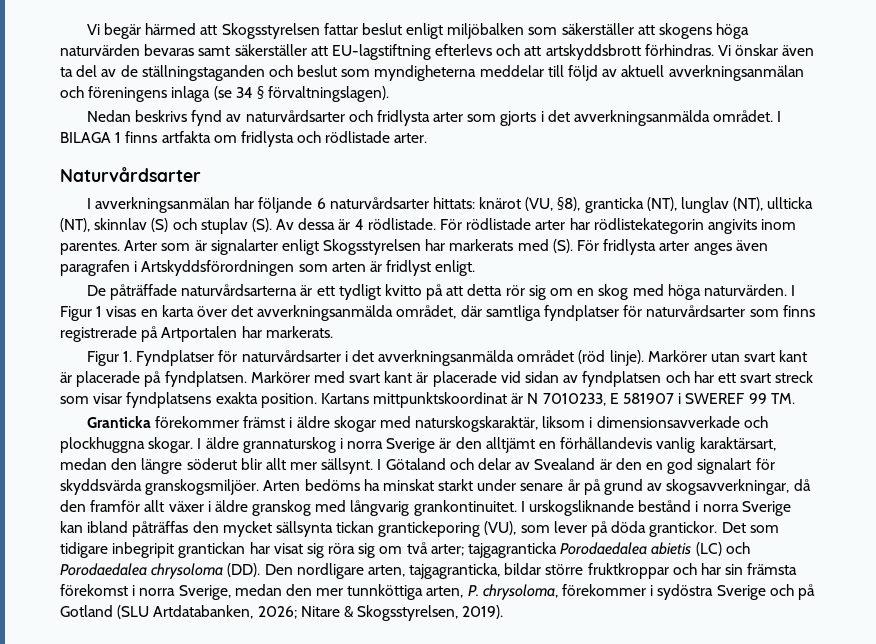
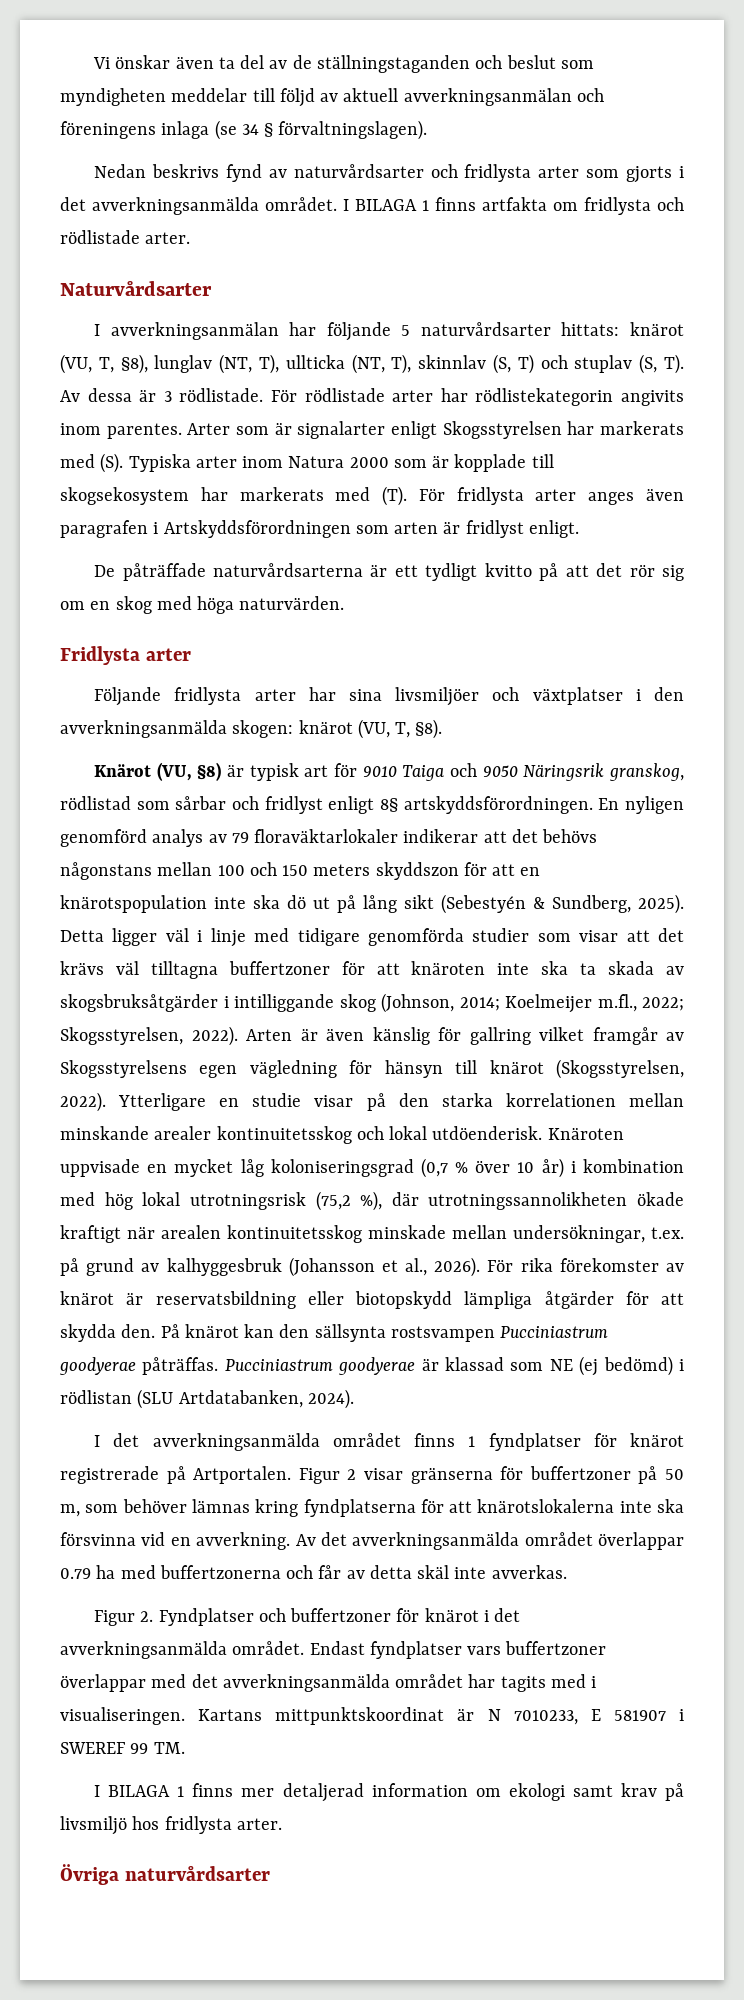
- Vi begär härmed att Skogsstyrelsen fattar beslut enligt miljöbalken som säkerställer att skogens höga naturvärden bevaras samt säkerställer att EU-lagstiftning efterlevs och att artskyddsbrott förhindras. Vi önskar även ta del av de ställningstaganden och beslut som myndigheterna meddelar till följd av aktuell avverkningsanmälan och föreningens inlaga (se 34 § förvaltningslagen).
+ Vi önskar även ta del av de ställningstaganden och beslut som myndigheten meddelar till följd av aktuell avverkningsanmälan och föreningens inlaga (se 34 § förvaltningslagen).
- I avverkningsanmälan har följande 6 naturvårdsarter hittats: knärot (VU, §8), granticka (NT), lunglav (NT), ullticka (NT), skinnlav (S) och stuplav (S). Av dessa är 4 rödlistade.
+ I avverkningsanmälan har följande 5 naturvårdsarter hittats: knärot (VU, T, §8), lunglav (NT, T), ullticka (NT, T), skinnlav (S, T) och stuplav (S, T). Av dessa är 3 rödlistade.
- Arter som är signalarter enligt Skogsstyrelsen har markerats med (S). För fridlysta arter anges även paragrafen i Artskyddsförordningen som arten är fridlyst enligt.
+ Arter som är signalarter enligt Skogsstyrelsen har markerats med (S). Typiska arter inom Natura 2000 som är kopplade till skogsekosystem har markerats med (T). För fridlysta arter anges även paragrafen i Artskyddsförordningen som arten är fridlyst enligt.
- De påträffade naturvårdsarterna är ett tydligt kvitto på att detta rör sig om en skog med höga naturvärden. I Figur 1 visas en karta över det avverkningsanmälda området, där samtliga fyndplatser för naturvårdsarter som finns registrerade på Artportalen har markerats.
- Figur 1. Fyndplatser för naturvårdsarter i det avverkningsanmälda området (röd linje). Markörer utan svart kant är placerade på fyndplatsen. Markörer med svart kant är placerade vid sidan av fyndplatsen och har ett svart streck som visar fyndplatsens exakta position.
+ De påträffade naturvårdsarterna är ett tydligt kvitto på att det rör sig om en skog med höga naturvärden.
+ Fridlysta arter
+ Följande fridlysta arter har sina livsmiljöer och växtplatser i den avverkningsanmälda skogen: knärot (VU, T, §8).
+ Knärot (VU, §8) är typisk art för 9010 Taiga och 9050 Näringsrik granskog, rödlistad som sårbar och fridlyst enligt 8§ artskyddsförordningen. En nyligen genomförd analys av 79 floraväktarlokaler indikerar att det behövs någonstans mellan 100 och 150 meters skyddszon för att en knärotspopulation inte ska dö ut på lång sikt (Sebestyén & Sundberg, 2025). Detta ligger väl i linje med tidigare genomförda studier som visar att det krävs väl tilltagna buffertzoner för att knäroten inte ska ta skada av skogsbruksåtgärder i intilliggande skog (Johnson, 2014; Koelmeijer m.fl., 2022; Skogsstyrelsen, 2022). Arten är även känslig för gallring vilket framgår av Skogsstyrelsens egen vägledning för hänsyn till knärot (Skogsstyrelsen, 2022). Ytterligare en studie visar på den starka korrelationen mellan minskande arealer kontinuitetsskog och lokal utdöenderisk. Knäroten uppvisade en mycket låg koloniseringsgrad (0,7 % över 10 år) i kombination med hög lokal utrotningsrisk (75,2 %), där utrotningssannolikheten ökade kraftigt när arealen kontinuitetsskog minskade mellan undersökningar, t.ex. på grund av kalhyggesbruk (Johansson et al., 2026). För rika förekomster av knärot är reservatsbildning eller biotopskydd lämpliga åtgärder för att skydda den. På knärot kan den sällsynta rostsvampen Pucciniastrum goodyerae påträffas. Pucciniastrum goodyerae är klassad som NE (ej bedömd) i rödlistan (SLU Artdatabanken, 2024).
+ I det avverkningsanmälda området finns 1 fyndplatser för knärot registrerade på Artportalen. Figur 2 visar gränserna för buffertzoner på 50 m, som behöver lämnas kring fyndplatserna för att knärotslokalerna inte ska försvinna vid en avverkning. Av det avverkningsanmälda området överlappar 0.79 ha med buffertzonerna och får av detta skäl inte avverkas.
+ Figur 2. Fyndplatser och buffertzoner för knärot i det avverkningsanmälda området. Endast fyndplatser vars buffertzoner överlappar med det avverkningsanmälda området har tagits med i visualiseringen.
- Granticka förekommer främst i äldre skogar med naturskogskaraktär, liksom i dimensionsavverkade och plockhuggna skogar. I äldre grannaturskog i norra Sverige är den alltjämt en förhållandevis vanlig karaktärsart, medan den längre söderut blir allt mer sällsynt. I Götaland och delar av Svealand är den en god signalart för skyddsvärda granskogsmiljöer. Arten bedöms ha minskat starkt under senare år på grund av skogsavverkningar, då den framför allt växer i äldre granskog med långvarig grankontinuitet. I urskogsliknande bestånd i norra Sverige kan ibland påträffas den mycket sällsynta tickan grantickeporing (VU), som lever på döda grantickor. Det som tidigare inbegripit grantickan har visat sig röra sig om två arter; tajgagranticka Porodaedalea abietis (LC) och Porodaedalea chrysoloma (DD). Den nordligare arten, tajgagranticka, bildar större fruktkroppar och har sin främsta förekomst i norra Sverige, medan den mer tunnköttiga arten, P. chrysoloma, förekommer i sydöstra Sverige och på Gotland (SLU Artdatabanken, 2026; Nitare & Skogsstyrelsen, 2019).
+ I BILAGA 1 finns mer detaljerad information om ekologi samt krav på livsmiljö hos fridlysta arter.
+ Övriga naturvårdsarter

